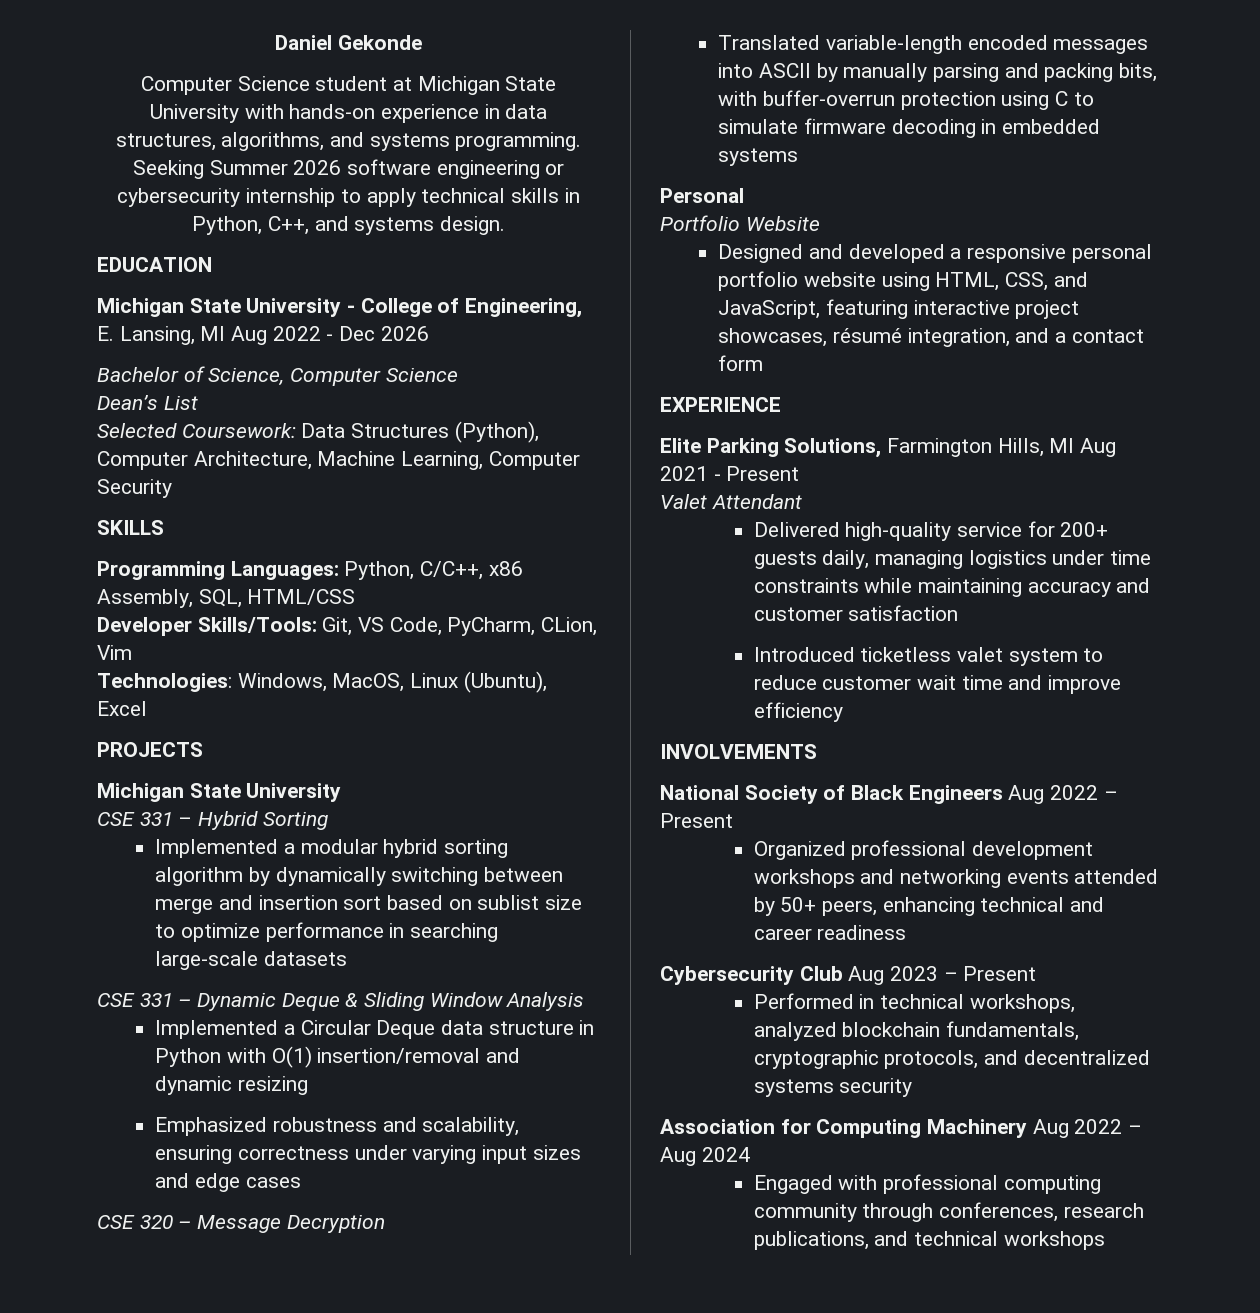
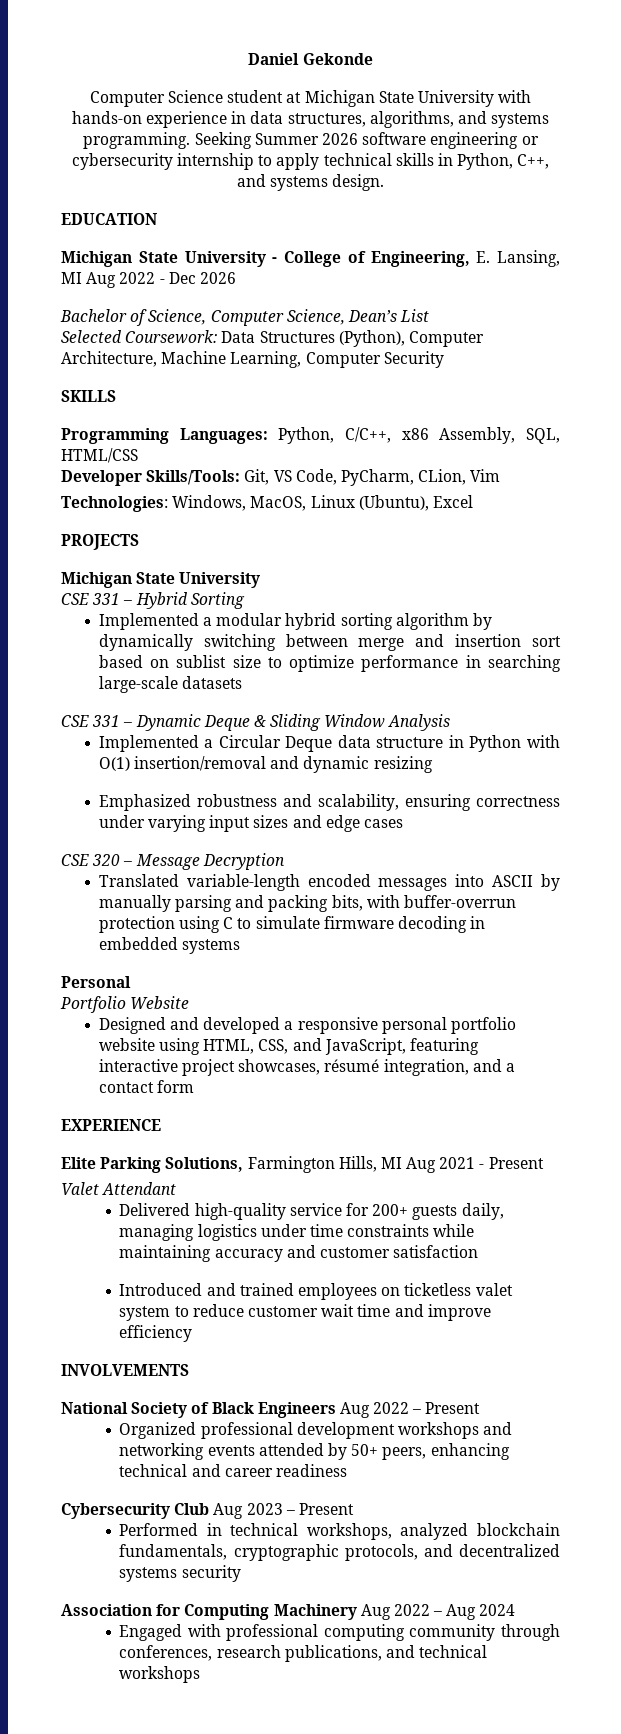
- Bachelor of Science, Computer Science
- Dean’s List
+ Bachelor of Science, Computer Science, Dean’s List
- Introduced ticketless valet system to reduce customer wait time and improve efficiency
+ Introduced and trained employees on ticketless valet system to reduce customer wait time and improve efficiency

